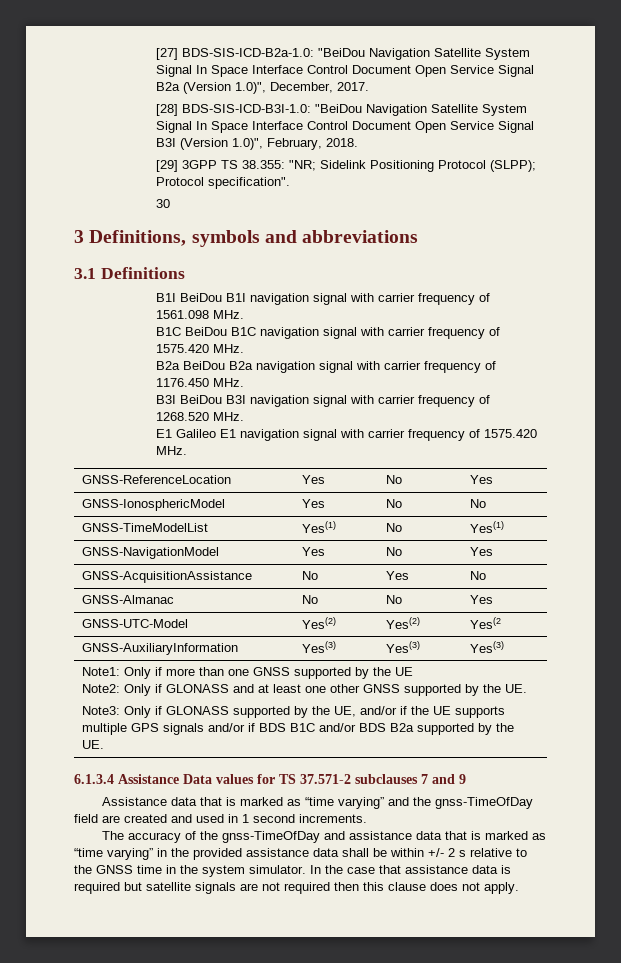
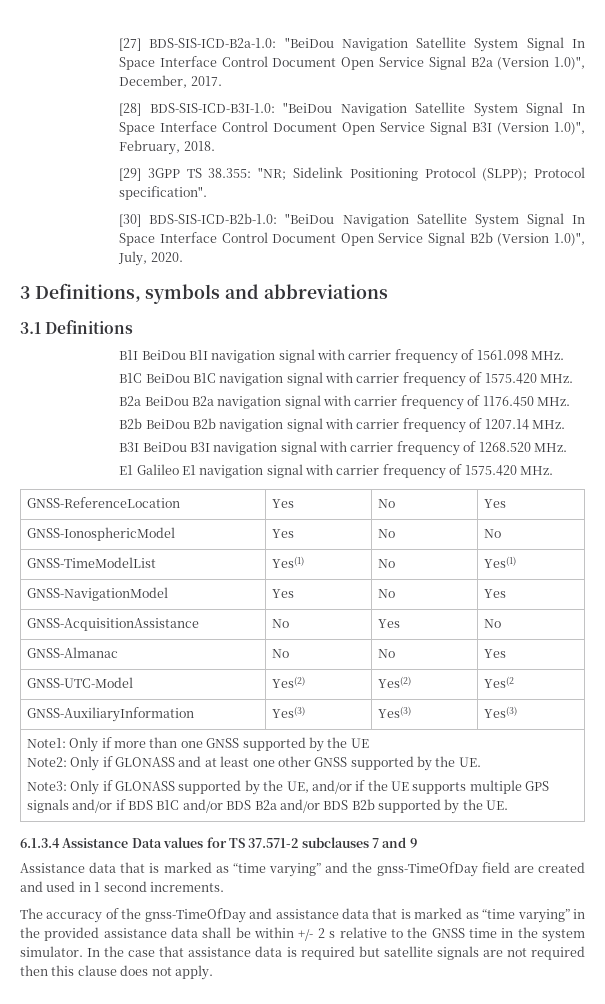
- 30
+ [30] BDS-SIS-ICD-B2b-1.0: "BeiDou Navigation Satellite System Signal In Space Interface Control Document Open Service Signal B2b (Version 1.0)", July, 2020.
+ B2b BeiDou B2b navigation signal with carrier frequency of 1207.14 MHz.
- Note3: Only if GLONASS supported by the UE, and/or if the UE supports multiple GPS signals and/or if BDS B1C and/or BDS B2a supported by the UE.
+ Note3: Only if GLONASS supported by the UE, and/or if the UE supports multiple GPS signals and/or if BDS B1C and/or BDS B2a and/or BDS B2b supported by the UE.

